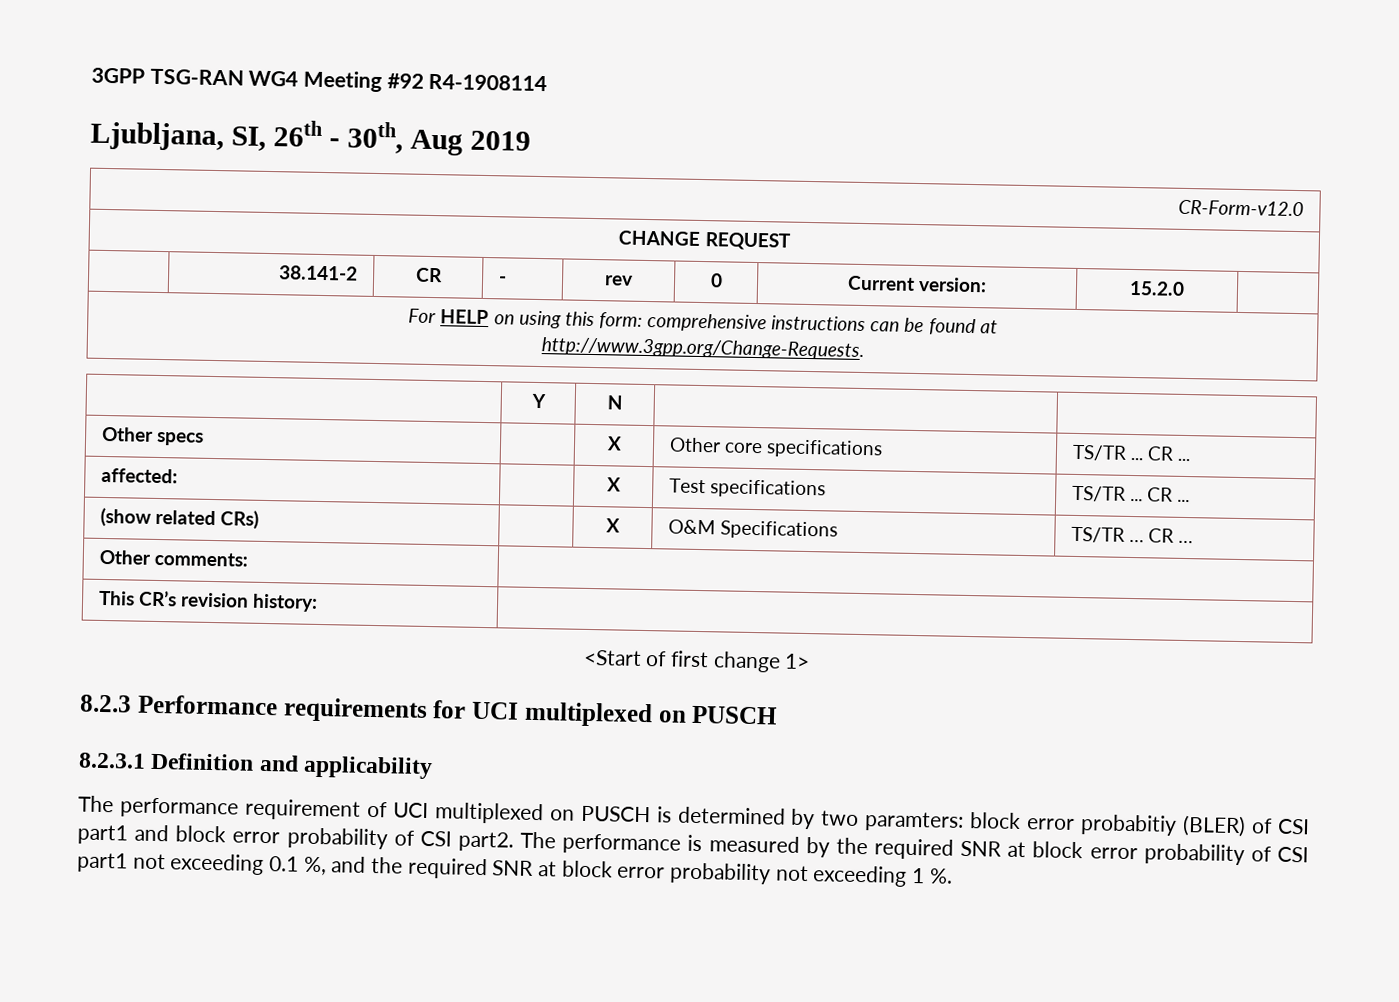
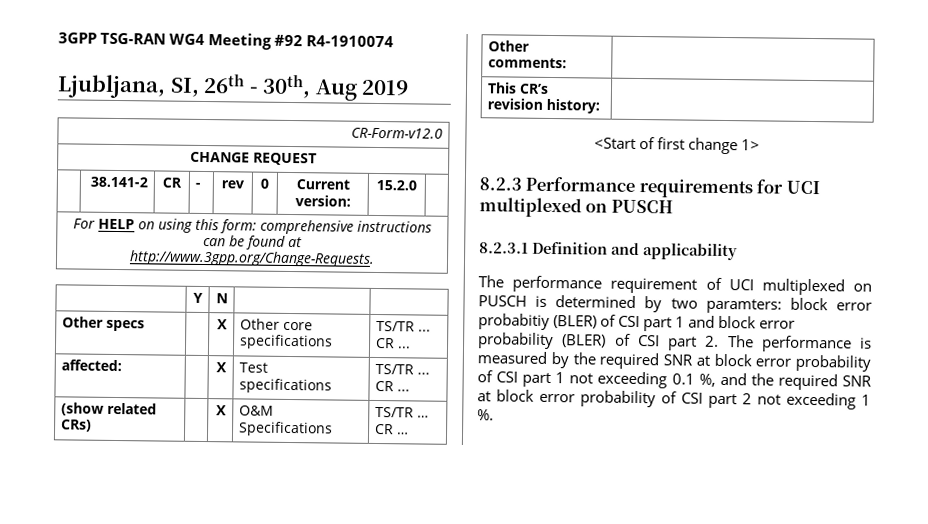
- 3GPP TSG-RAN WG4 Meeting #92 R4-1908114
+ 3GPP TSG-RAN WG4 Meeting #92 R4-1910074
- The performance requirement of UCI multiplexed on PUSCH is determined by two paramters: block error probabitiy (BLER) of CSI part1 and block error probability of CSI part2. The performance is measured by the required SNR at block error probability of CSI part1 not exceeding 0.1 %, and the required SNR at block error probability not exceeding 1 %.
+ The performance requirement of UCI multiplexed on PUSCH is determined by two paramters: block error probabitiy (BLER) of CSI part 1 and block error probability (BLER) of CSI part 2. The performance is measured by the required SNR at block error probability of CSI part 1 not exceeding 0.1 %, and the required SNR at block error probability of CSI part 2 not exceeding 1 %.

